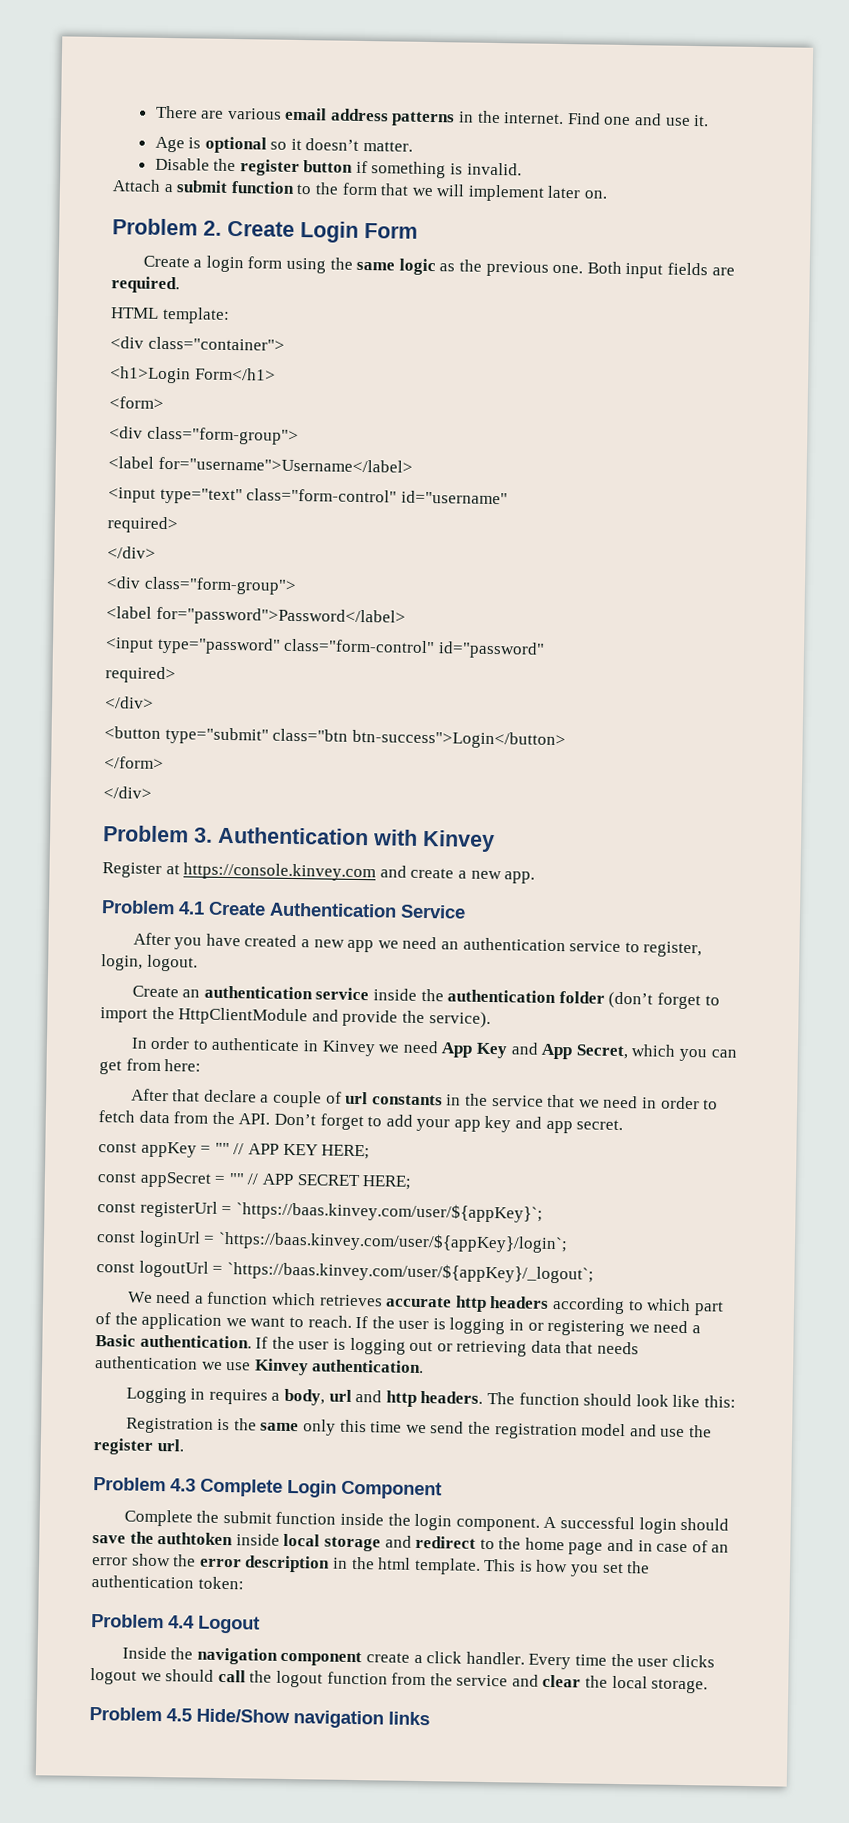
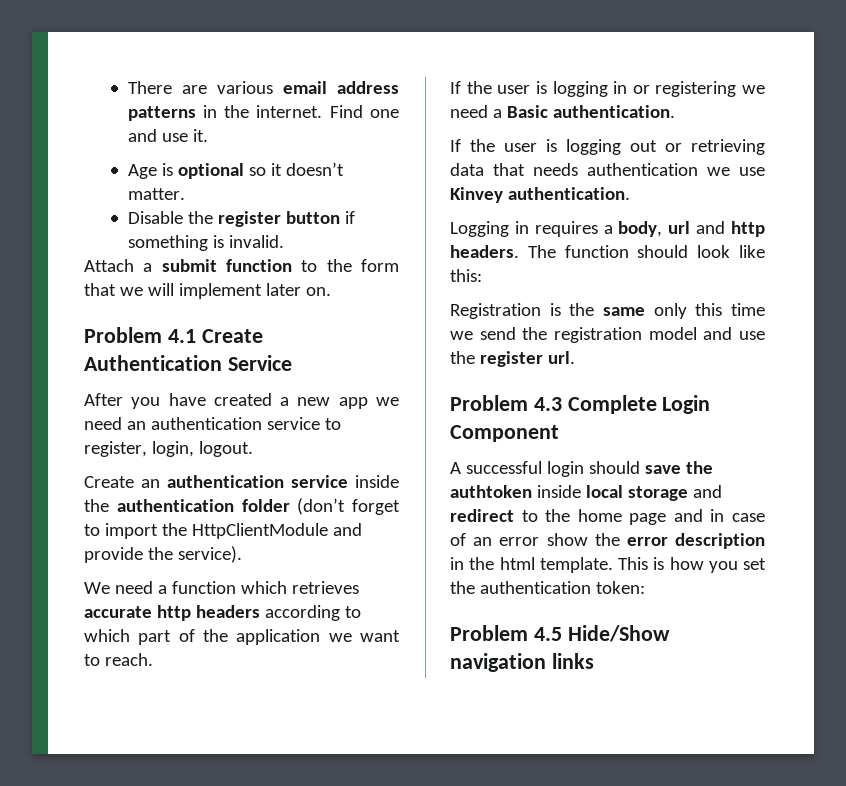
- Problem 2. Create Login Form
- Create a login form using the same logic as the previous one. Both input fields are required.
- HTML template:
- <div class="container">
- <h1>Login Form</h1>
- <form>
- <div class="form-group">
- <label for="username">Username</label>
- <input type="text" class="form-control" id="username"
- required>
- </div>
- <div class="form-group">
- <label for="password">Password</label>
- <input type="password" class="form-control" id="password"
- required>
- </div>
- <button type="submit" class="btn btn-success">Login</button>
- </form>
- </div>
- Problem 3. Authentication with Kinvey
- Register at https://console.kinvey.com and create a new app.
- In order to authenticate in Kinvey we need App Key and App Secret, which you can get from here:
- After that declare a couple of url constants in the service that we need in order to fetch data from the API. Don’t forget to add your app key and app secret.
- const appKey = "" // APP KEY HERE;
- const appSecret = "" // APP SECRET HERE;
- const registerUrl = `https://baas.kinvey.com/user/${appKey}`;
- const loginUrl = `https://baas.kinvey.com/user/${appKey}/login`;
- const logoutUrl = `https://baas.kinvey.com/user/${appKey}/_logout`;
- We need a function which retrieves accurate http headers according to which part of the application we want to reach. If the user is logging in or registering we need a Basic authentication. If the user is logging out or retrieving data that needs authentication we use Kinvey authentication.
+ We need a function which retrieves accurate http headers according to which part of the application we want to reach.
+ If the user is logging in or registering we need a Basic authentication.
+ If the user is logging out or retrieving data that needs authentication we use Kinvey authentication.
- Complete the submit function inside the login component.
- Problem 4.4 Logout
- Inside the navigation component create a click handler. Every time the user clicks logout we should call the logout function from the service and clear the local storage.

